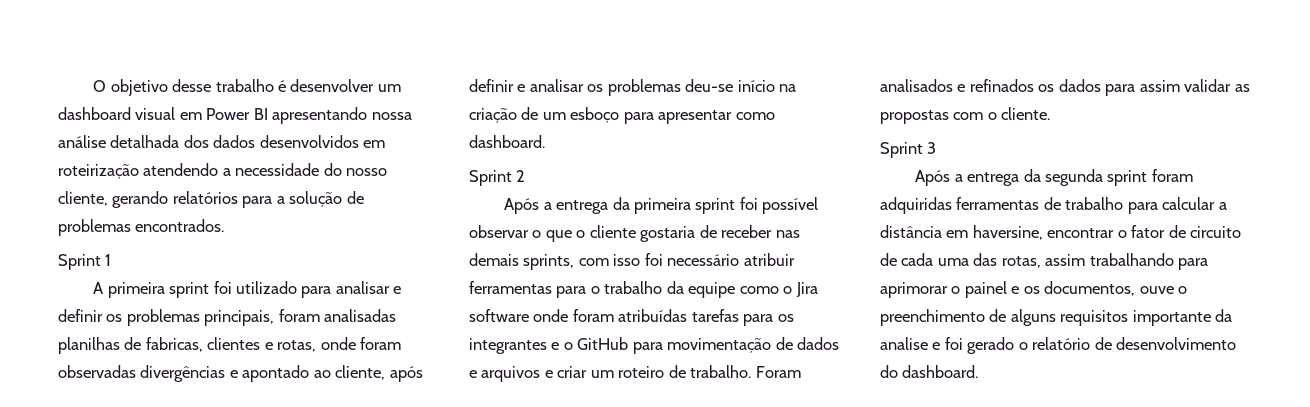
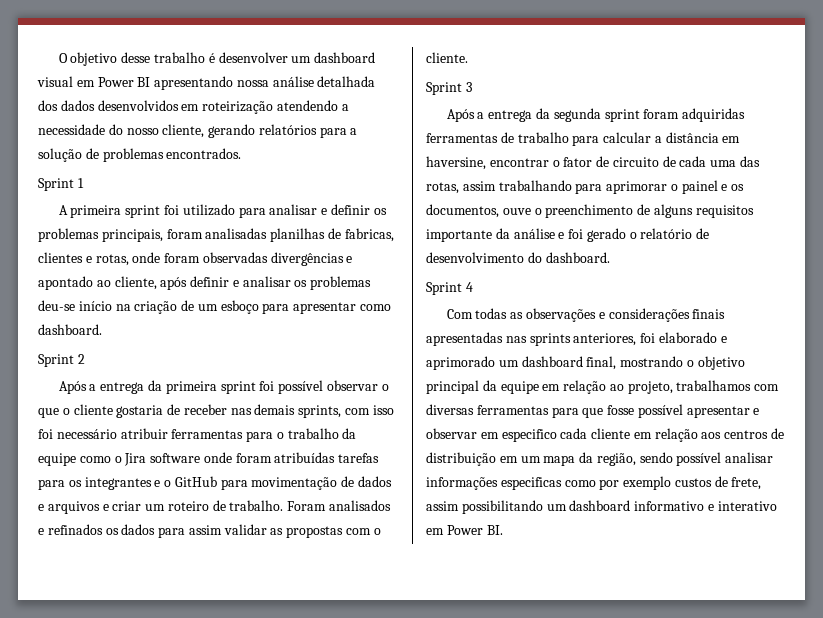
- Após a entrega da segunda sprint foram adquiridas ferramentas de trabalho para calcular a distância em haversine, encontrar o fator de circuito de cada uma das rotas, assim trabalhando para aprimorar o painel e os documentos, ouve o preenchimento de alguns requisitos importante da analise e foi gerado o relatório de desenvolvimento do dashboard.
+ Após a entrega da segunda sprint foram adquiridas ferramentas de trabalho para calcular a distância em haversine, encontrar o fator de circuito de cada uma das rotas, assim trabalhando para aprimorar o painel e os documentos, ouve o preenchimento de alguns requisitos importante da análise e foi gerado o relatório de desenvolvimento do dashboard.
+ Sprint 4
+ Com todas as observações e considerações finais apresentadas nas sprints anteriores, foi elaborado e aprimorado um dashboard final, mostrando o objetivo principal da equipe em relação ao projeto, trabalhamos com diversas ferramentas para que fosse possível apresentar e observar em especifico cada cliente em relação aos centros de distribuição em um mapa da região, sendo possível analisar informações especificas como por exemplo custos de frete, assim possibilitando um dashboard informativo e interativo em Power BI.

